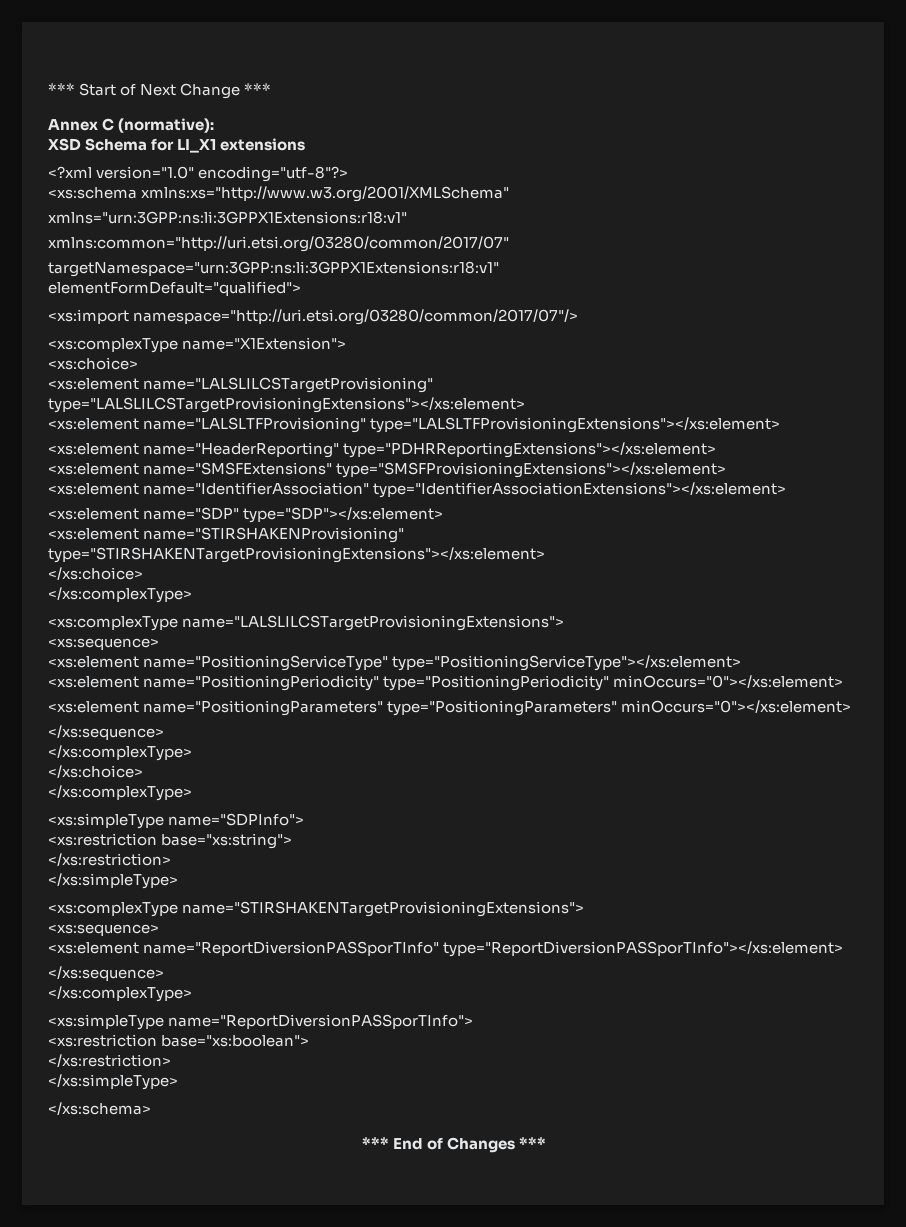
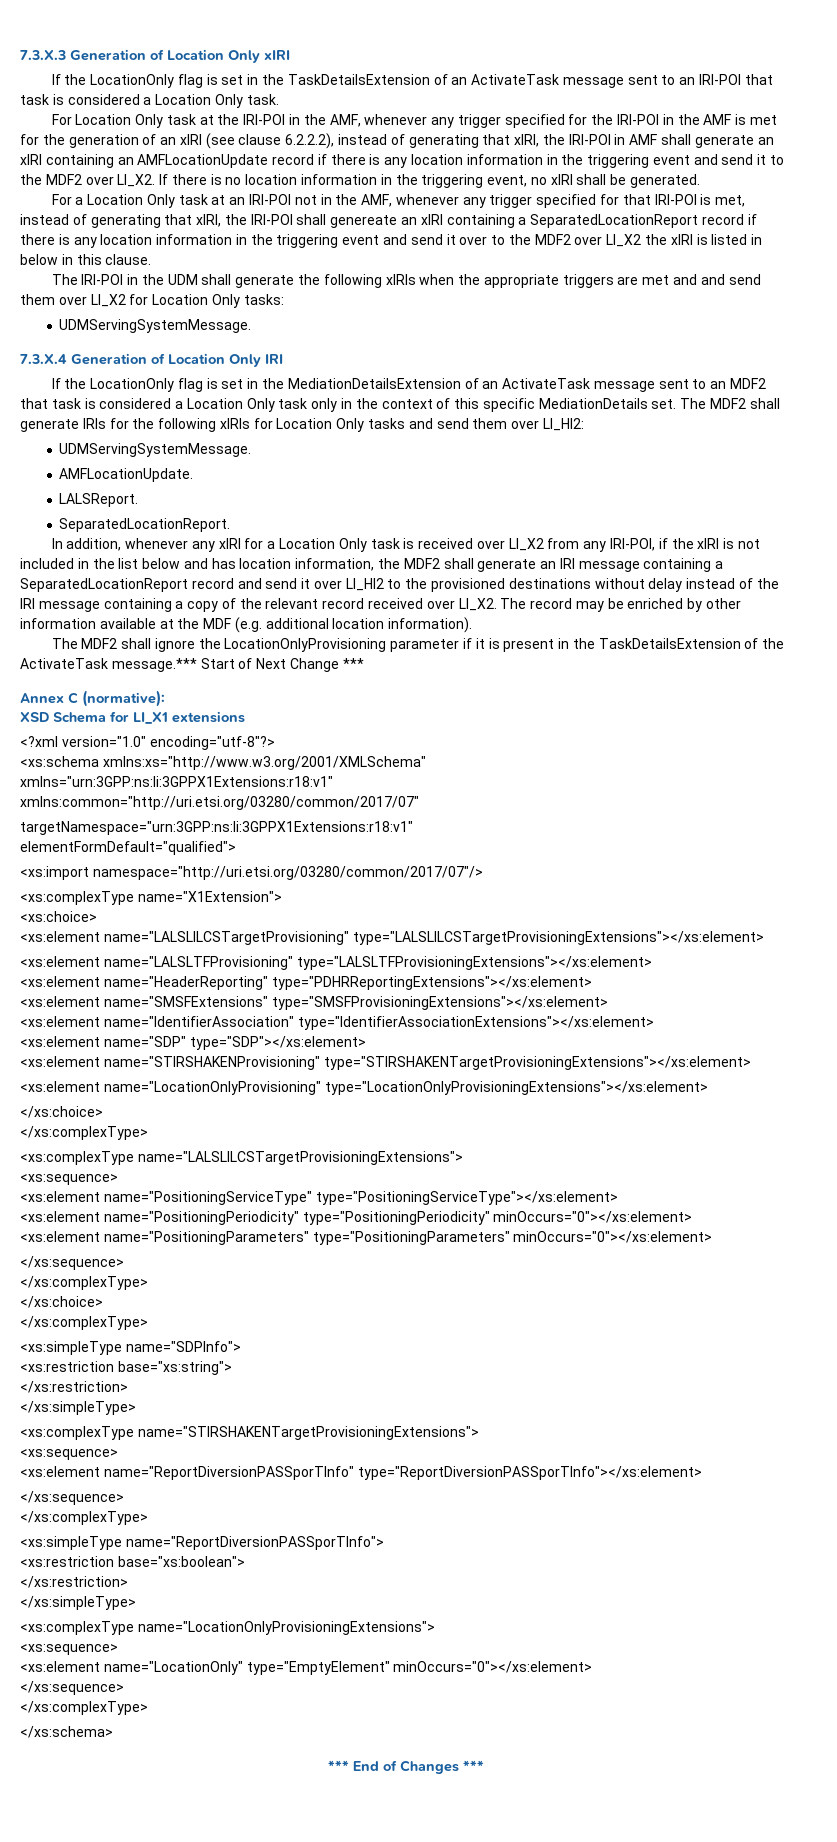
- *** Start of Next Change ***
+ 7.3.X.3 Generation of Location Only xIRI
+ If the LocationOnly flag is set in the TaskDetailsExtension of an ActivateTask message sent to an IRI-POI that task is considered a Location Only task.
+ For Location Only task at the IRI-POI in the AMF, whenever any trigger specified for the IRI-POI in the AMF is met for the generation of an xIRI (see clause 6.2.2.2), instead of generating that xIRI, the IRI-POI in AMF shall generate an xIRI containing an AMFLocationUpdate record if there is any location information in the triggering event and send it to the MDF2 over LI_X2. If there is no location information in the triggering event, no xIRI shall be generated.
+ For a Location Only task at an IRI-POI not in the AMF, whenever any trigger specified for that IRI-POI is met, instead of generating that xIRI, the IRI-POI shall genereate an xIRI containing a SeparatedLocationReport record if there is any location information in the triggering event and send it over to the MDF2 over LI_X2 the xIRI is listed in below in this clause.
+ The IRI-POI in the UDM shall generate the following xIRIs when the appropriate triggers are met and and send them over LI_X2 for Location Only tasks:
+ UDMServingSystemMessage.
+ 7.3.X.4 Generation of Location Only IRI
+ If the LocationOnly flag is set in the MediationDetailsExtension of an ActivateTask message sent to an MDF2 that task is considered a Location Only task only in the context of this specific MediationDetails set. The MDF2 shall generate IRIs for the following xIRIs for Location Only tasks and send them over LI_HI2:
+ UDMServingSystemMessage.
+ AMFLocationUpdate.
+ LALSReport.
+ SeparatedLocationReport.
+ In addition, whenever any xIRI for a Location Only task is received over LI_X2 from any IRI-POI, if the xIRI is not included in the list below and has location information, the MDF2 shall generate an IRI message containing a SeparatedLocationReport record and send it over LI_HI2 to the provisioned destinations without delay instead of the IRI message containing a copy of the relevant record received over LI_X2. The record may be enriched by other information available at the MDF (e.g. additional location information).
+ The MDF2 shall ignore the LocationOnlyProvisioning parameter if it is present in the TaskDetailsExtension of the ActivateTask message.*** Start of Next Change ***
+ <xs:element name="LocationOnlyProvisioning" type="LocationOnlyProvisioningExtensions"></xs:element>
+ <xs:complexType name="LocationOnlyProvisioningExtensions">
+ <xs:sequence>
+ <xs:element name="LocationOnly" type="EmptyElement" minOccurs="0"></xs:element>
+ </xs:sequence>
+ </xs:complexType>

